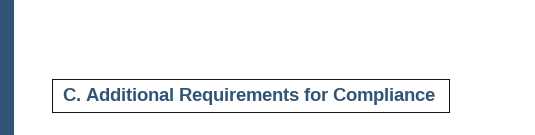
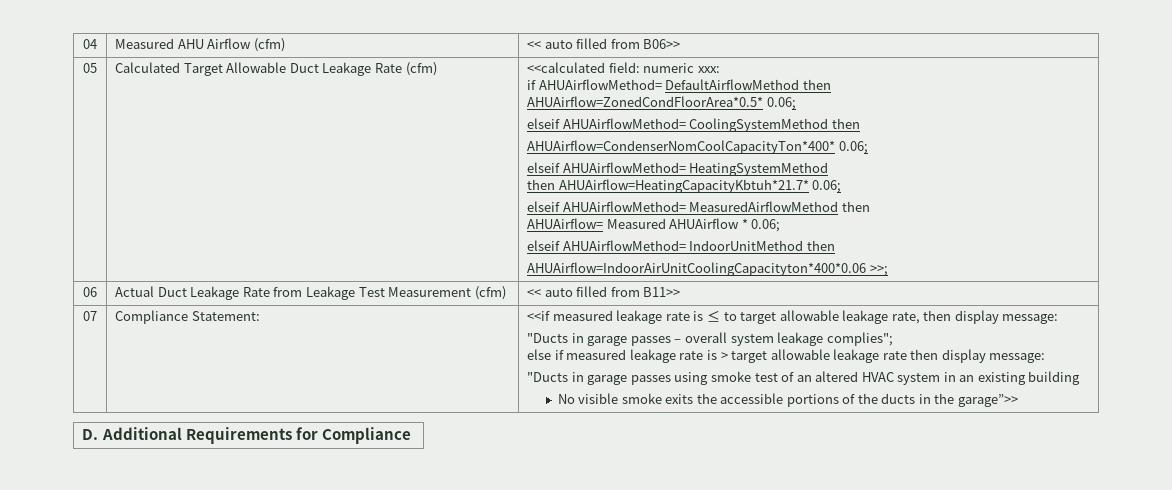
- C. Additional Requirements for Compliance
+ 04 | Measured AHU Airflow (cfm) | << auto filled from B06>>
+ 05 | Calculated Target Allowable Duct Leakage Rate (cfm) | <<calculated field: numeric xxx:
+ if AHUAirflowMethod= DefaultAirflowMethod then
+ AHUAirflow=ZonedCondFloorArea*0.5* 0.06;
+ elseif AHUAirflowMethod= CoolingSystemMethod then
+ AHUAirflow=CondenserNomCoolCapacityTon*400* 0.06;
+ elseif AHUAirflowMethod= HeatingSystemMethod
+ then AHUAirflow=HeatingCapacityKbtuh*21.7* 0.06;
+ elseif AHUAirflowMethod= MeasuredAirflowMethod then
+ AHUAirflow= Measured AHUAirflow * 0.06;
+ elseif AHUAirflowMethod= IndoorUnitMethod then
+ AHUAirflow=IndoorAirUnitCoolingCapacityton*400*0.06 >>;
+ 06 | Actual Duct Leakage Rate from Leakage Test Measurement (cfm) | << auto filled from B11>>
+ 07 | Compliance Statement: | <<if measured leakage rate is ≤ to target allowable leakage rate, then display message:
+ "Ducts in garage passes – overall system leakage complies";
+ else if measured leakage rate is > target allowable leakage rate then display message:
+ "Ducts in garage passes using smoke test of an altered HVAC system in an existing building
+ No visible smoke exits the accessible portions of the ducts in the garage”>>
+ D. Additional Requirements for Compliance

